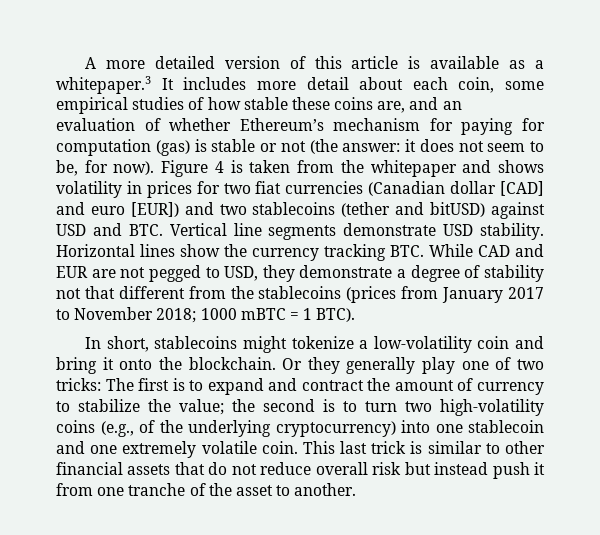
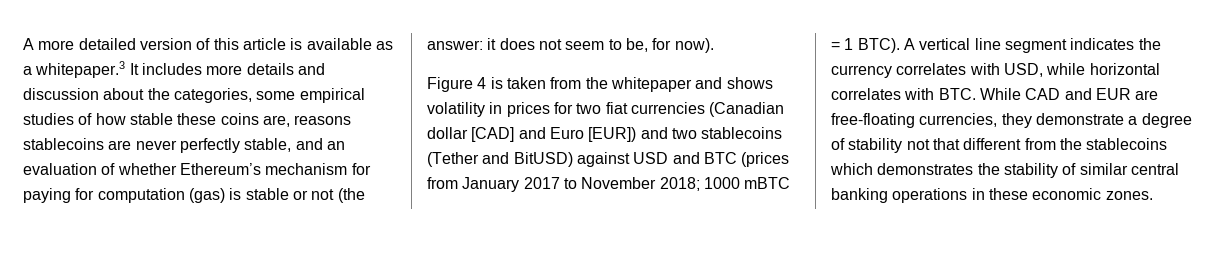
- A more detailed version of this article is available as a whitepaper.3 It includes more detail about each coin, some empirical studies of how stable these coins are, and an evaluation of whether Ethereum’s mechanism for paying for computation (gas) is stable or not (the answer:
+ A more detailed version of this article is available as a whitepaper.3 It includes more details and discussion about the categories, some empirical studies of how stable these coins are, reasons stablecoins are never perfectly stable, and an evaluation of whether Ethereum’s mechanism for paying for computation (gas) is stable or not (the answer:
- it does not seem to be, for now). Figure 4 is taken from the whitepaper and shows volatility in prices for two fiat currencies (Canadian dollar [CAD] and euro [EUR]) and two stablecoins (tether and bitUSD) against USD and BTC. Vertical line segments demonstrate USD stability. Horizontal lines show the currency tracking BTC. While CAD and EUR are not pegged to USD, they demonstrate a degree of stability not that different from the stablecoins (prices from January 2017 to November 2018; 1000 mBTC = 1 BTC).
- In short, stablecoins might tokenize a low-volatility coin and bring it onto the blockchain. Or they generally play one of two tricks: The first is to expand and contract the amount of currency to stabilize the value; the second is to turn two high-volatility coins (e.g., of the underlying cryptocurrency) into one stablecoin and one extremely volatile coin. This last trick is similar to other financial assets that do not reduce overall risk but instead push it from one tranche of the asset to another.
+ it does not seem to be, for now).
+ Figure 4 is taken from the whitepaper and shows volatility in prices for two fiat currencies (Canadian dollar [CAD] and Euro [EUR]) and two stablecoins (Tether and BitUSD) against USD and BTC (prices from January 2017 to November 2018; 1000 mBTC = 1 BTC). A vertical line segment indicates the currency correlates with USD, while horizontal correlates with BTC. While CAD and EUR are free-floating currencies, they demonstrate a degree of stability not that different from the stablecoins which demonstrates the stability of similar central banking operations in these economic zones.

